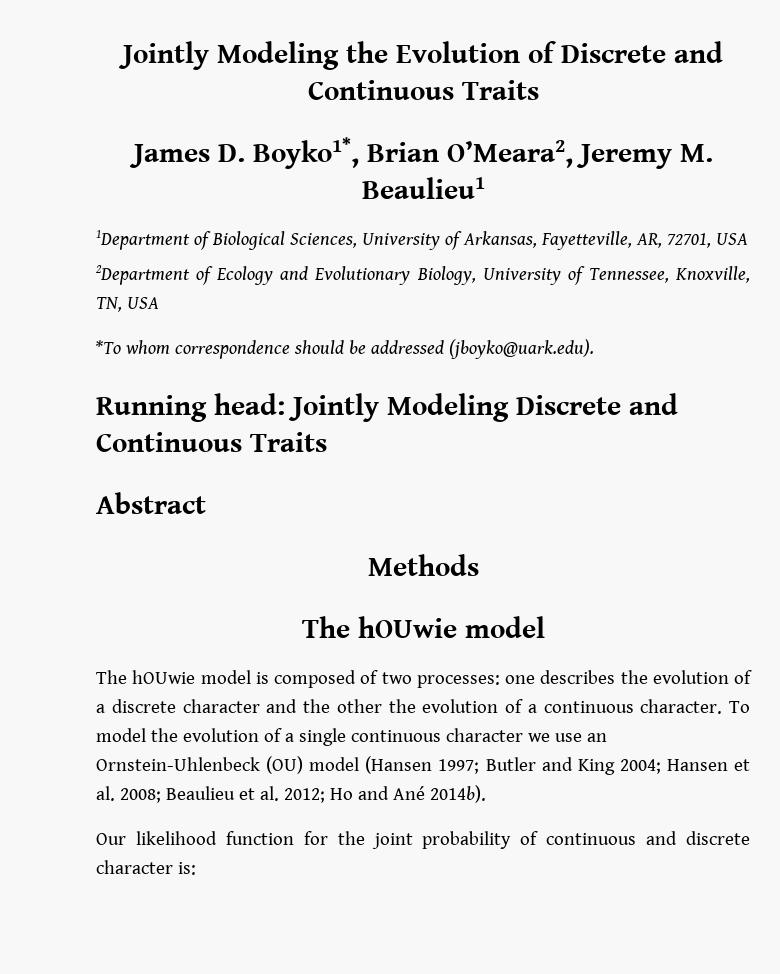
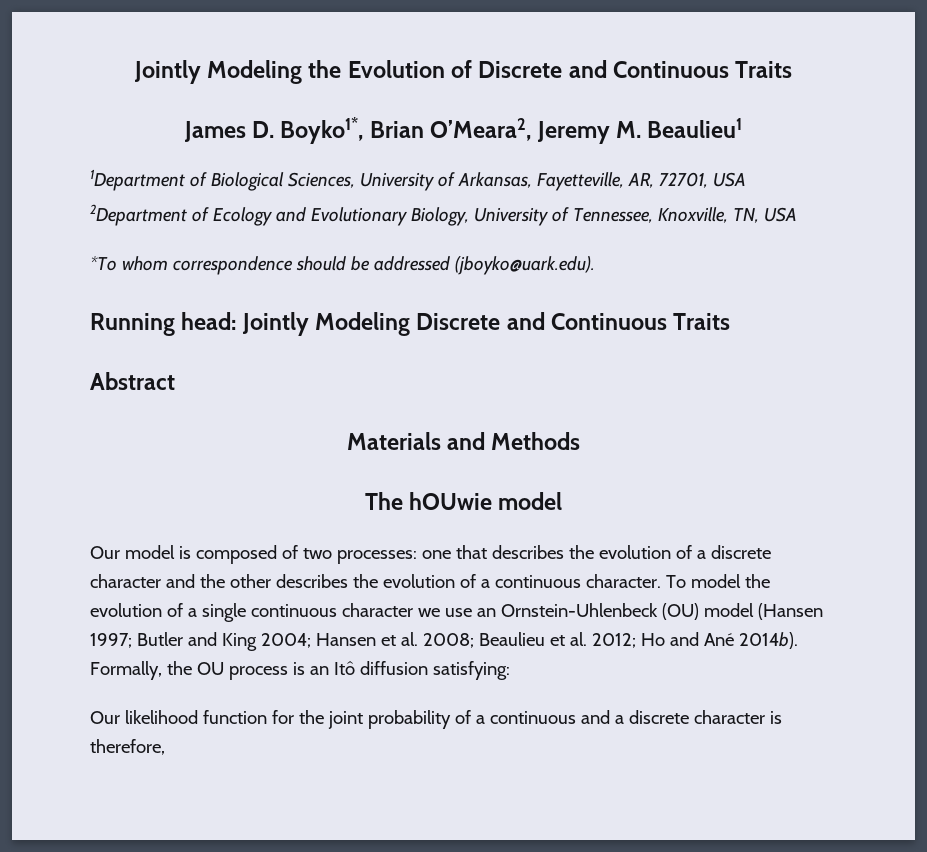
- Methods
+ Materials and Methods
- The hOUwie model is composed of two processes: one describes the evolution of a discrete character and the other the evolution of a continuous character.
+ Our model is composed of two processes: one that describes the evolution of a discrete character and the other describes the evolution of a continuous character.
+ Formally, the OU process is an Itô diffusion satisfying:
- Our likelihood function for the joint probability of continuous and discrete character is:
+ Our likelihood function for the joint probability of a continuous and a discrete character is therefore,

